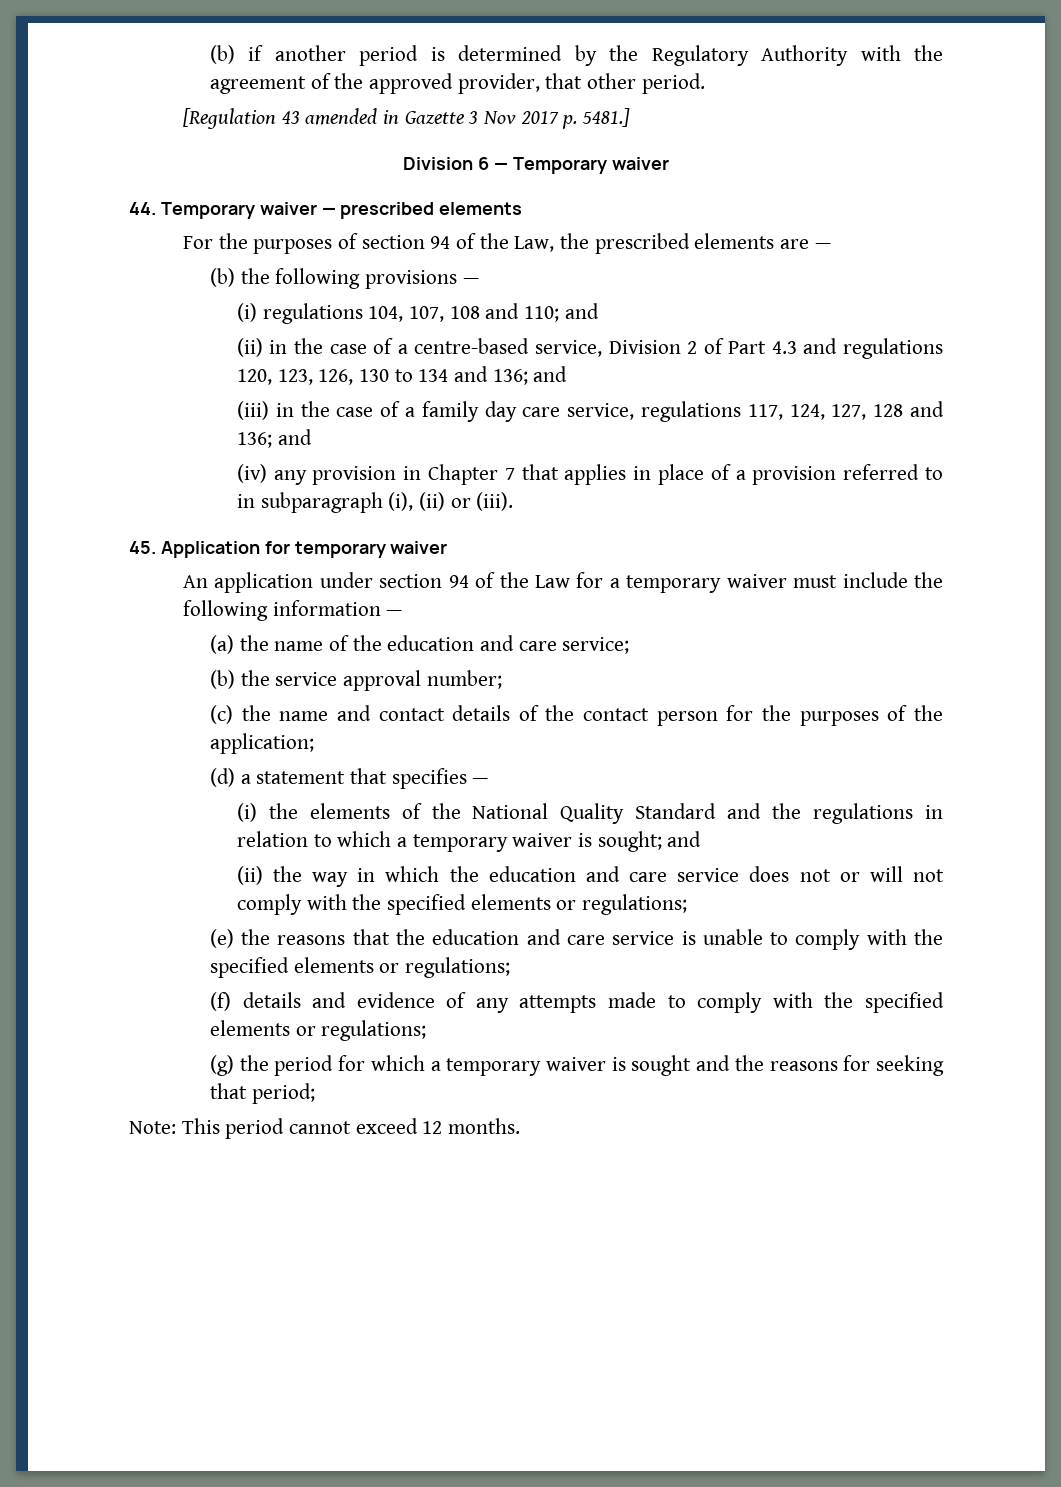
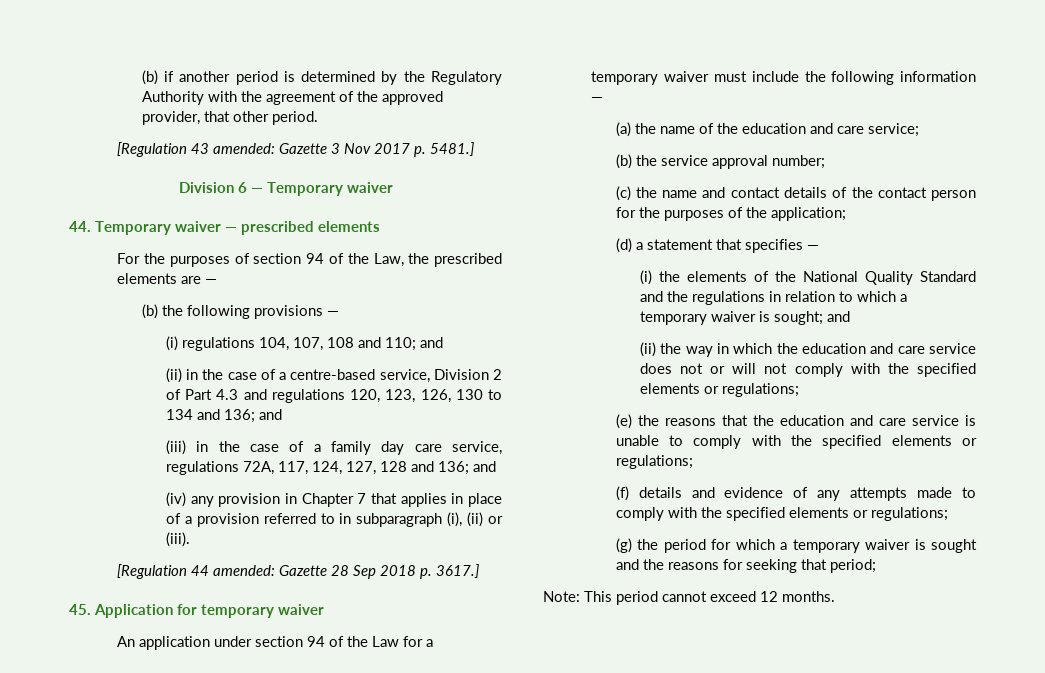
- [Regulation 43 amended in Gazette 3 Nov 2017 p. 5481.]
+ [Regulation 43 amended: Gazette 3 Nov 2017 p. 5481.]
- (iii) in the case of a family day care service, regulations 117, 124, 127, 128 and 136; and
+ (iii) in the case of a family day care service, regulations 72A, 117, 124, 127, 128 and 136; and
+ [Regulation 44 amended: Gazette 28 Sep 2018 p. 3617.]

